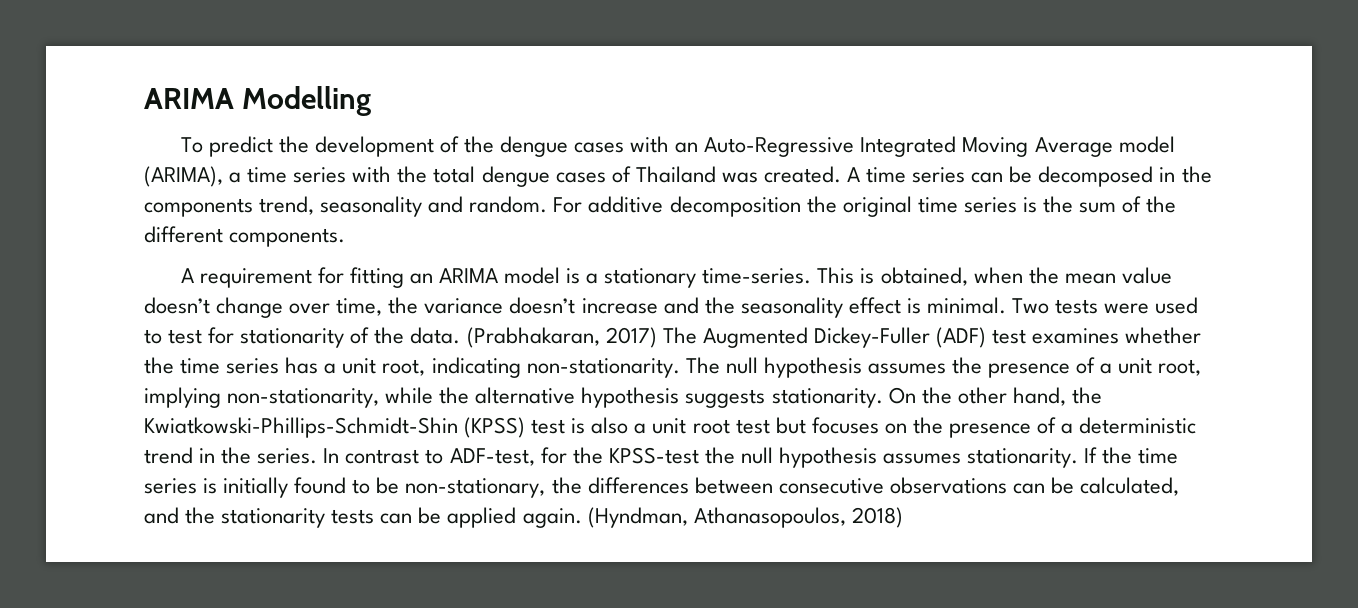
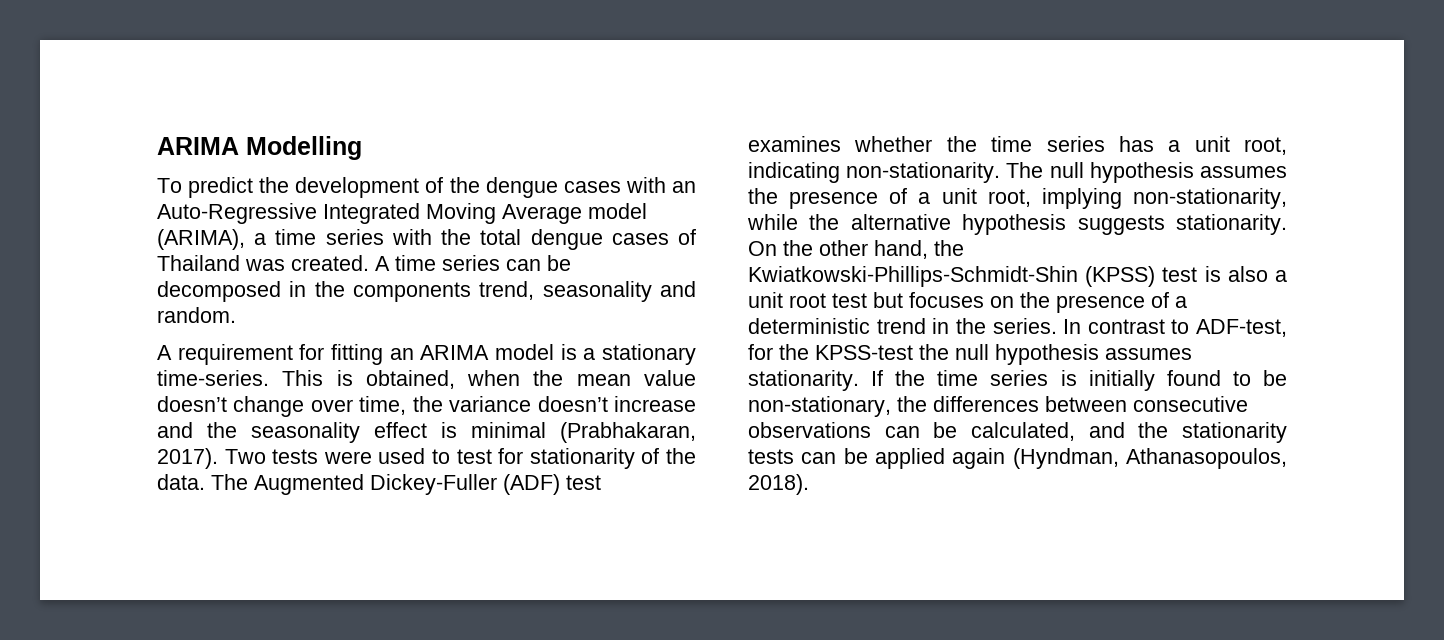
- For additive decomposition the original time series is the sum of the different components.
- This is obtained, when the mean value doesn’t change over time, the variance doesn’t increase and the seasonality effect is minimal.
+ This is obtained, when the mean value doesn’t change over time, the variance doesn’t increase and the seasonality effect is minimal (Prabhakaran, 2017).
- (Prabhakaran, 2017) The Augmented Dickey-Fuller (ADF) test examines whether the time series has a unit root, indicating non-stationarity.
+ The Augmented Dickey-Fuller (ADF) test examines whether the time series has a unit root, indicating non-stationarity.
- If the time series is initially found to be non-stationary, the differences between consecutive observations can be calculated, and the stationarity tests can be applied again. (Hyndman, Athanasopoulos, 2018)
+ If the time series is initially found to be non-stationary, the differences between consecutive observations can be calculated, and the stationarity tests can be applied again (Hyndman, Athanasopoulos, 2018).

